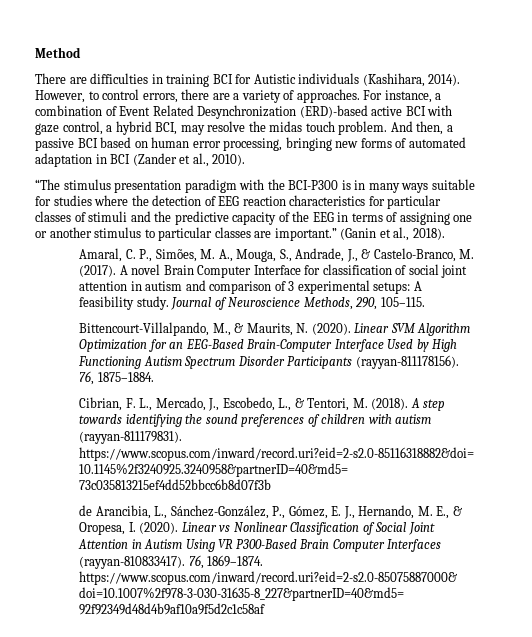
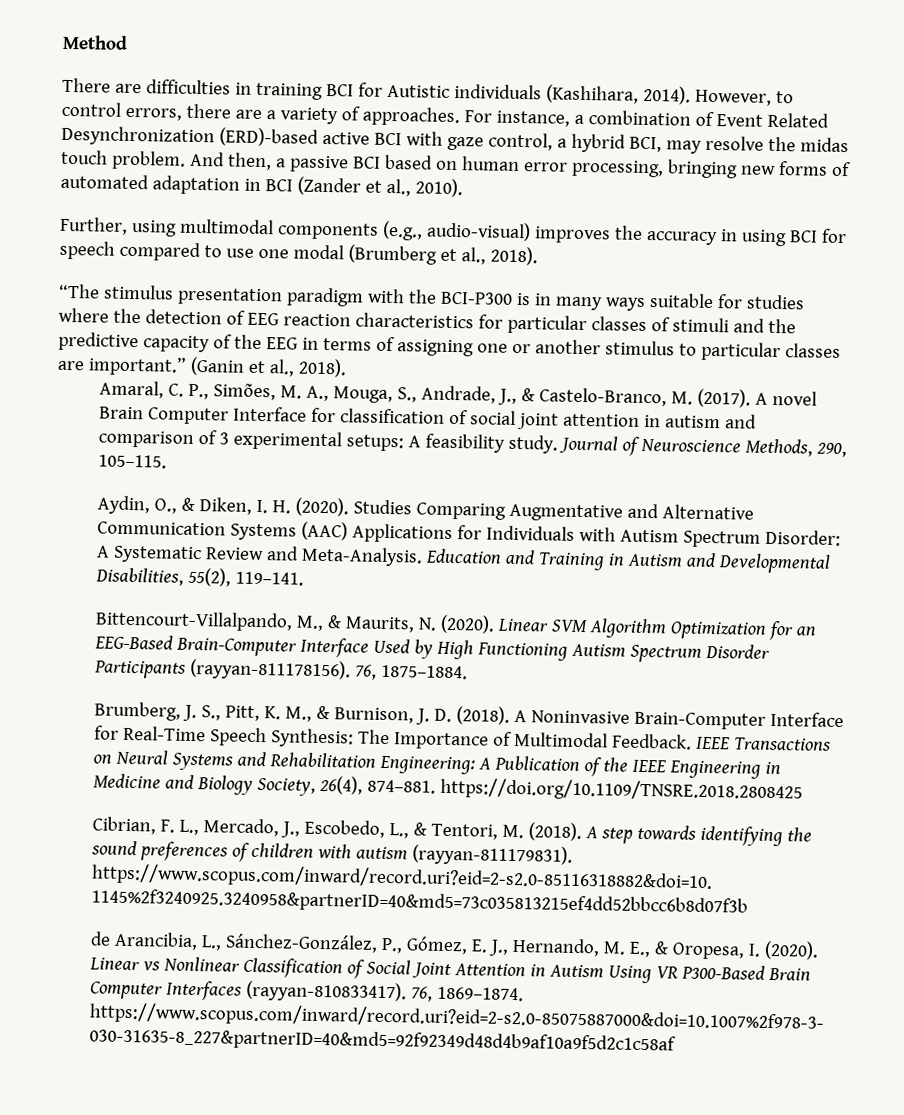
+ Further, using multimodal components (e.g., audio-visual) improves the accuracy in using BCI for speech compared to use one modal (Brumberg et al., 2018).
+ Aydin, O., & Diken, I. H. (2020). Studies Comparing Augmentative and Alternative Communication Systems (AAC) Applications for Individuals with Autism Spectrum Disorder: A Systematic Review and Meta-Analysis. Education and Training in Autism and Developmental Disabilities, 55(2), 119–141.
+ Brumberg, J. S., Pitt, K. M., & Burnison, J. D. (2018). A Noninvasive Brain-Computer Interface for Real-Time Speech Synthesis: The Importance of Multimodal Feedback. IEEE Transactions on Neural Systems and Rehabilitation Engineering: A Publication of the IEEE Engineering in Medicine and Biology Society, 26(4), 874–881. https://doi.org/10.1109/TNSRE.2018.2808425

